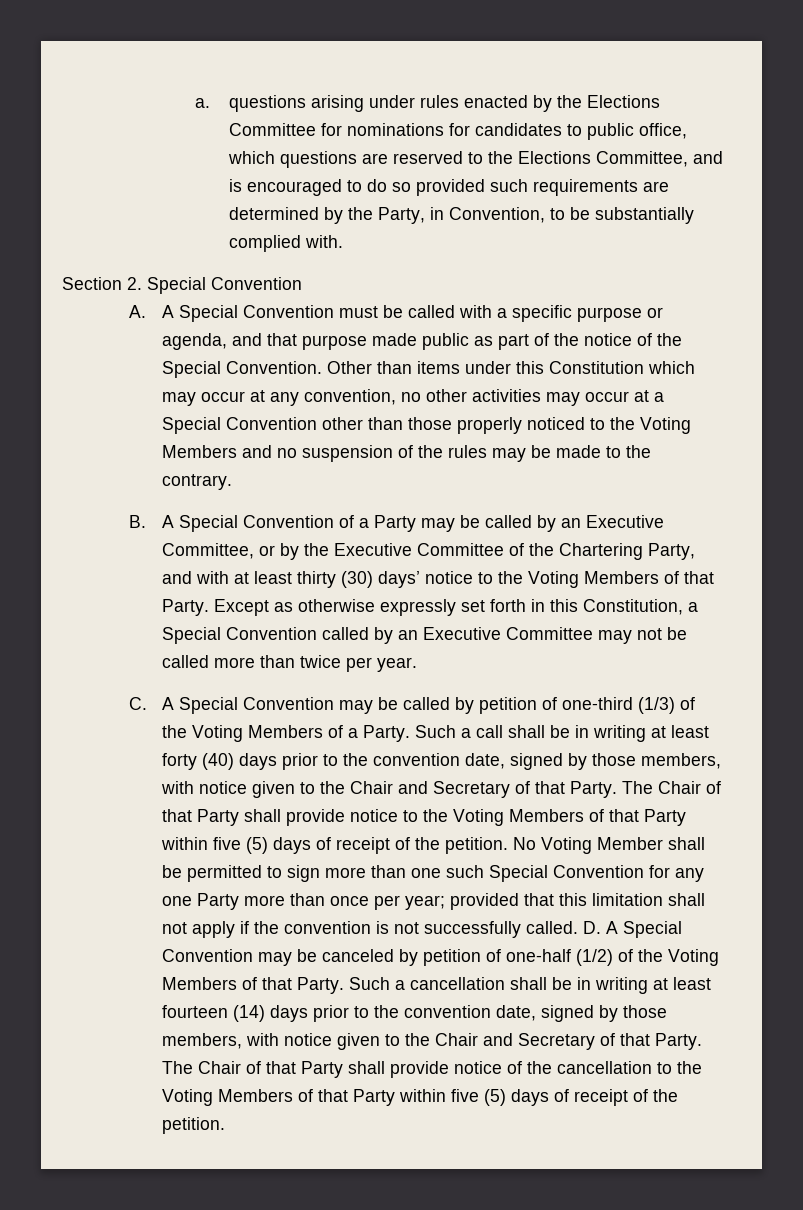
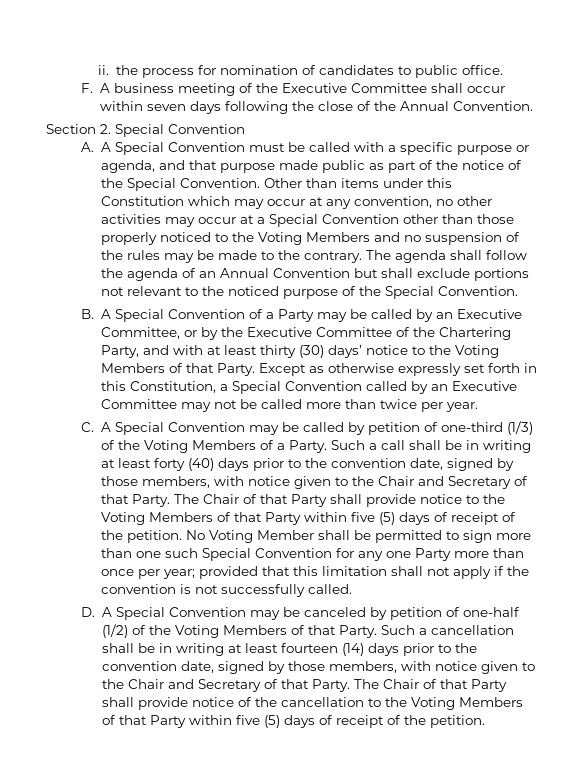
- a. questions arising under rules enacted by the Elections Committee for nominations for candidates to public office, which questions are reserved to the Elections Committee, and is encouraged to do so provided such requirements are determined by the Party, in Convention, to be substantially complied with.
+ ii. the process for nomination of candidates to public office.
+ F. A business meeting of the Executive Committee shall occur within seven days following the close of the Annual Convention.
+ The agenda shall follow the agenda of an Annual Convention but shall exclude portions not relevant to the noticed purpose of the Special Convention.
- No Voting Member shall be permitted to sign more than one such Special Convention for any one Party more than once per year; provided that this limitation shall not apply if the convention is not successfully called. D. A Special Convention may be canceled by petition of one-half (1/2) of the Voting Members of that Party.
+ No Voting Member shall be permitted to sign more than one such Special Convention for any one Party more than once per year; provided that this limitation shall not apply if the convention is not successfully called.
+ D. A Special Convention may be canceled by petition of one-half (1/2) of the Voting Members of that Party.

